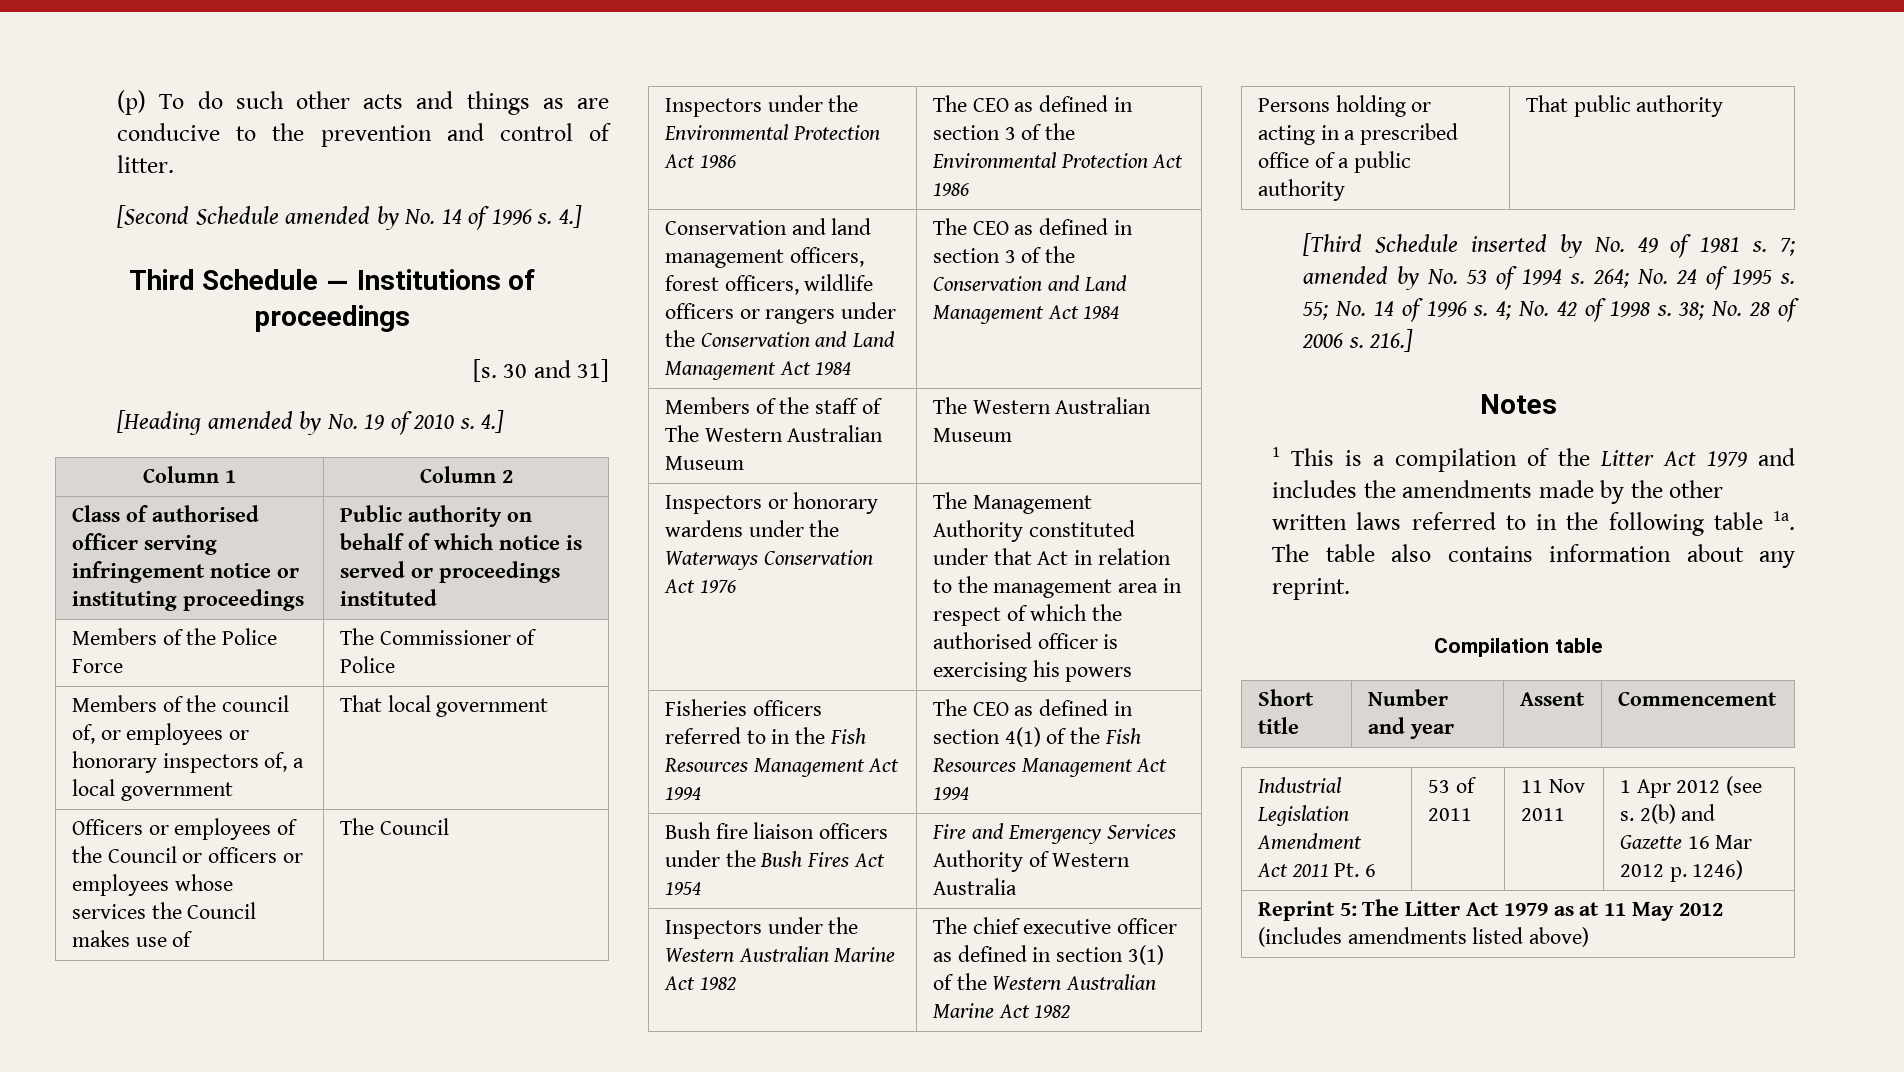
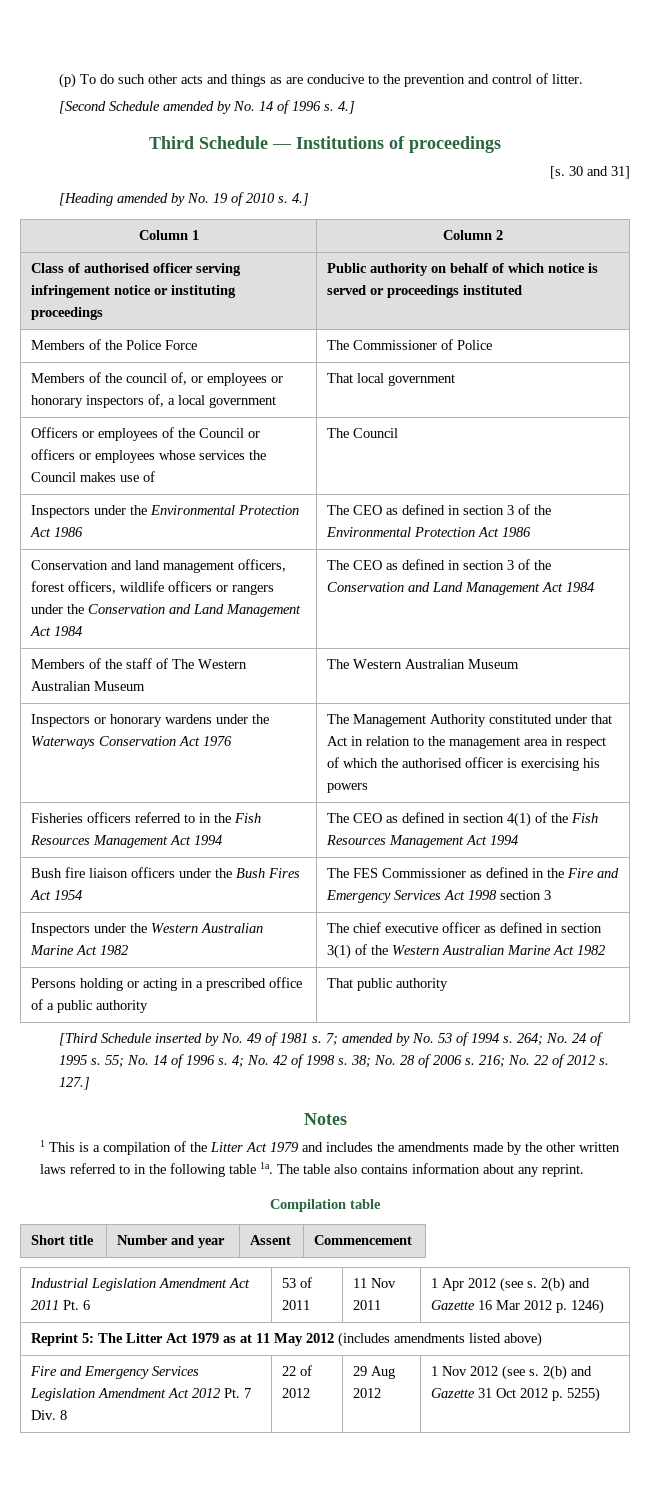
- Bush fire liaison officers under the Bush Fires Act 1954 | Fire and Emergency Services Authority of Western Australia
+ Bush fire liaison officers under the Bush Fires Act 1954 | The FES Commissioner as defined in the Fire and Emergency Services Act 1998 section 3
- 216.]
+ 216; No. 22 of 2012 s. 127.]
+ Fire and Emergency Services Legislation Amendment Act 2012 Pt. 7 Div. 8 | 22 of 2012 | 29 Aug 2012 | 1 Nov 2012 (see s. 2(b) and Gazette 31 Oct 2012 p. 5255)

